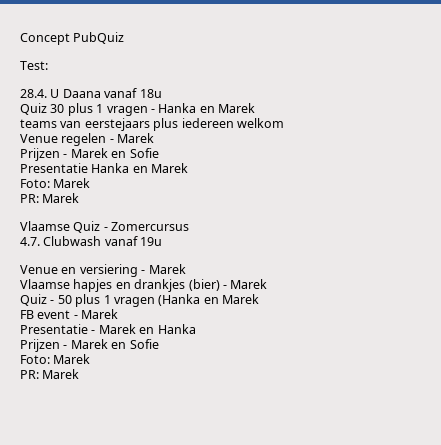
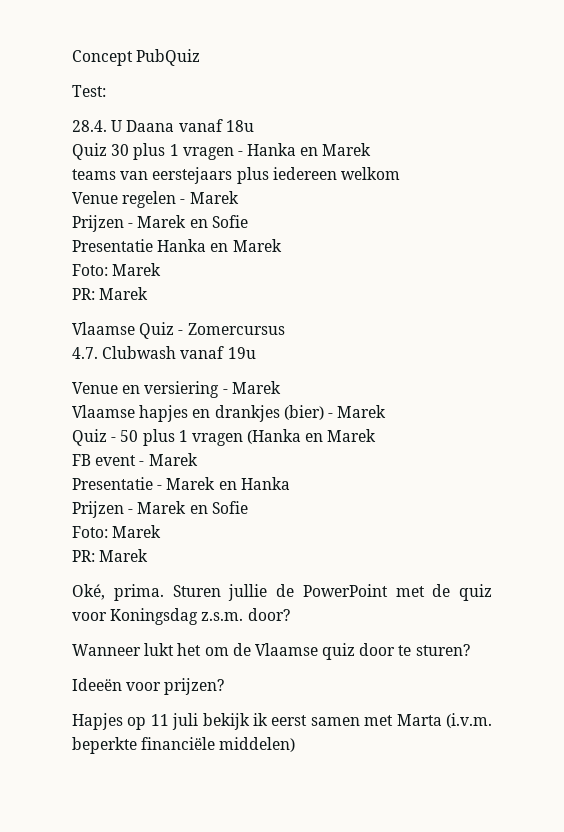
+ Oké, prima. Sturen jullie de PowerPoint met de quiz voor Koningsdag z.s.m. door?
+ Wanneer lukt het om de Vlaamse quiz door te sturen?
+ Ideeën voor prijzen?
+ Hapjes op 11 juli bekijk ik eerst samen met Marta (i.v.m. beperkte financiële middelen)

